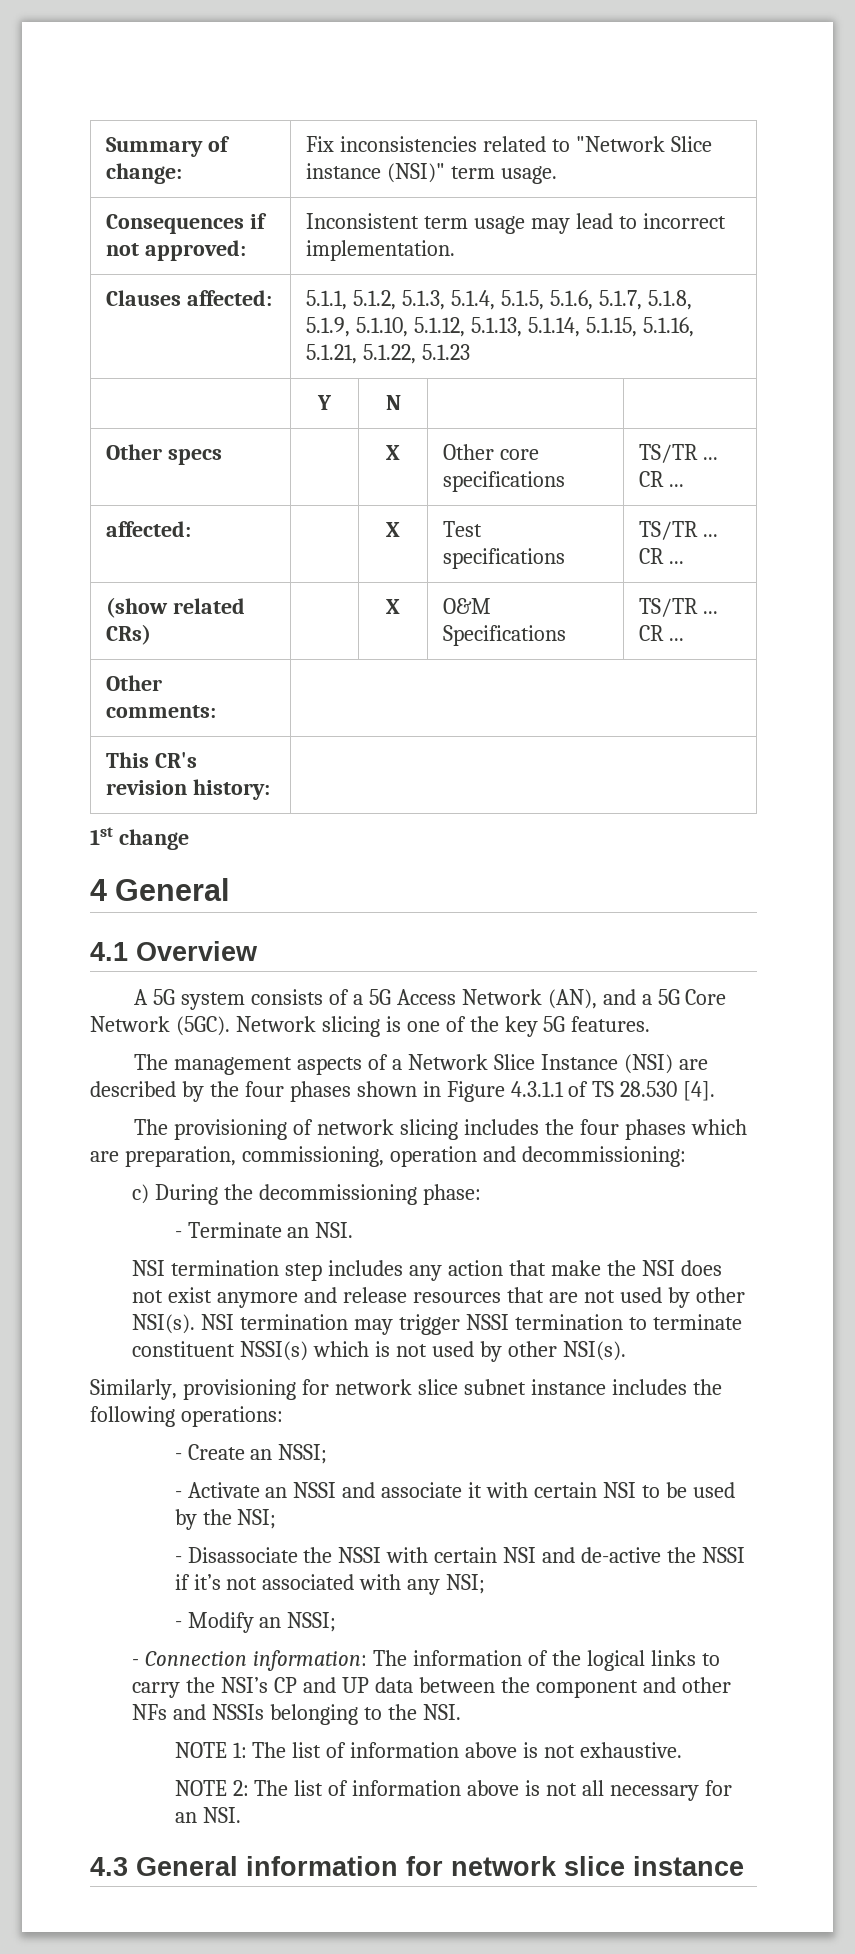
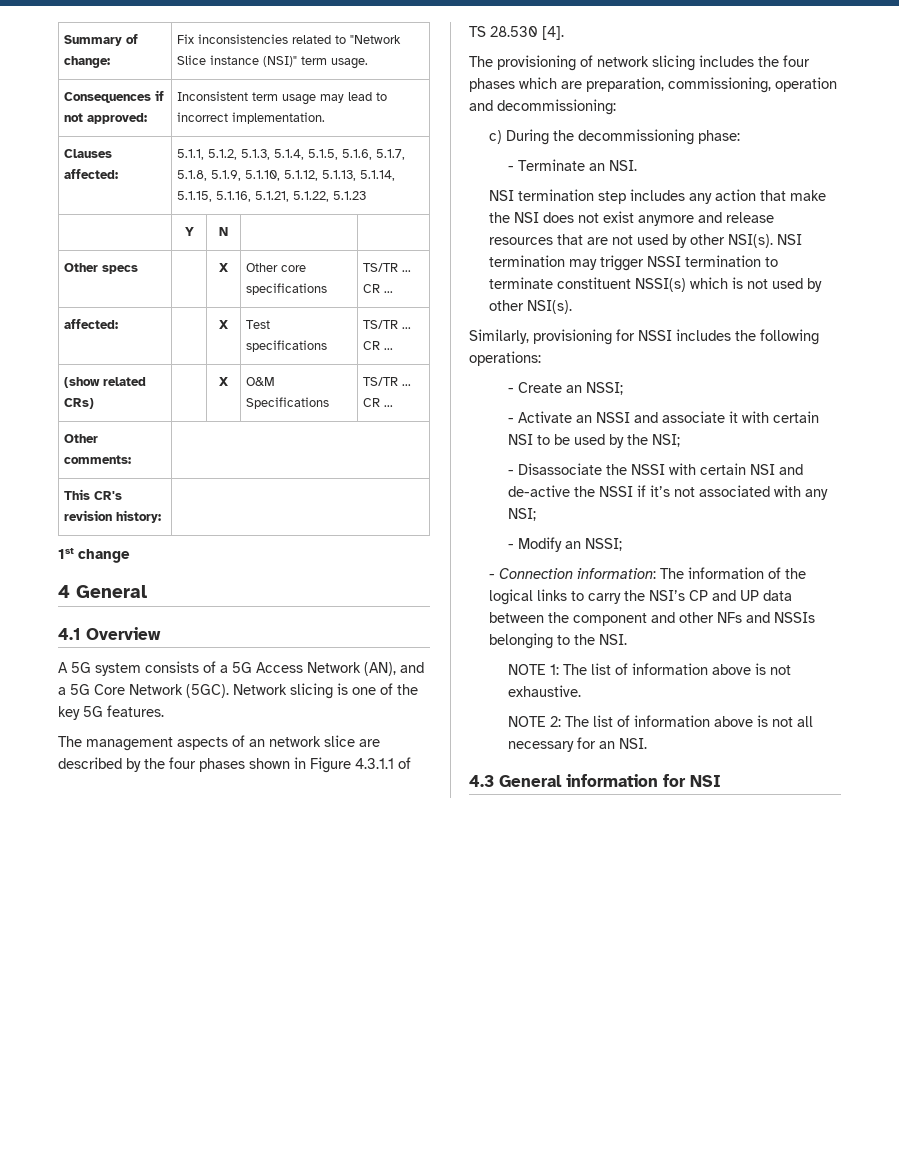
- The management aspects of a Network Slice Instance (NSI) are described by the four phases shown in Figure 4.3.1.1 of TS 28.530 [4].
+ The management aspects of an network slice are described by the four phases shown in Figure 4.3.1.1 of TS 28.530 [4].
- Similarly, provisioning for network slice subnet instance includes the following operations:
+ Similarly, provisioning for NSSI includes the following operations:
- 4.3 General information for network slice instance
+ 4.3 General information for NSI

